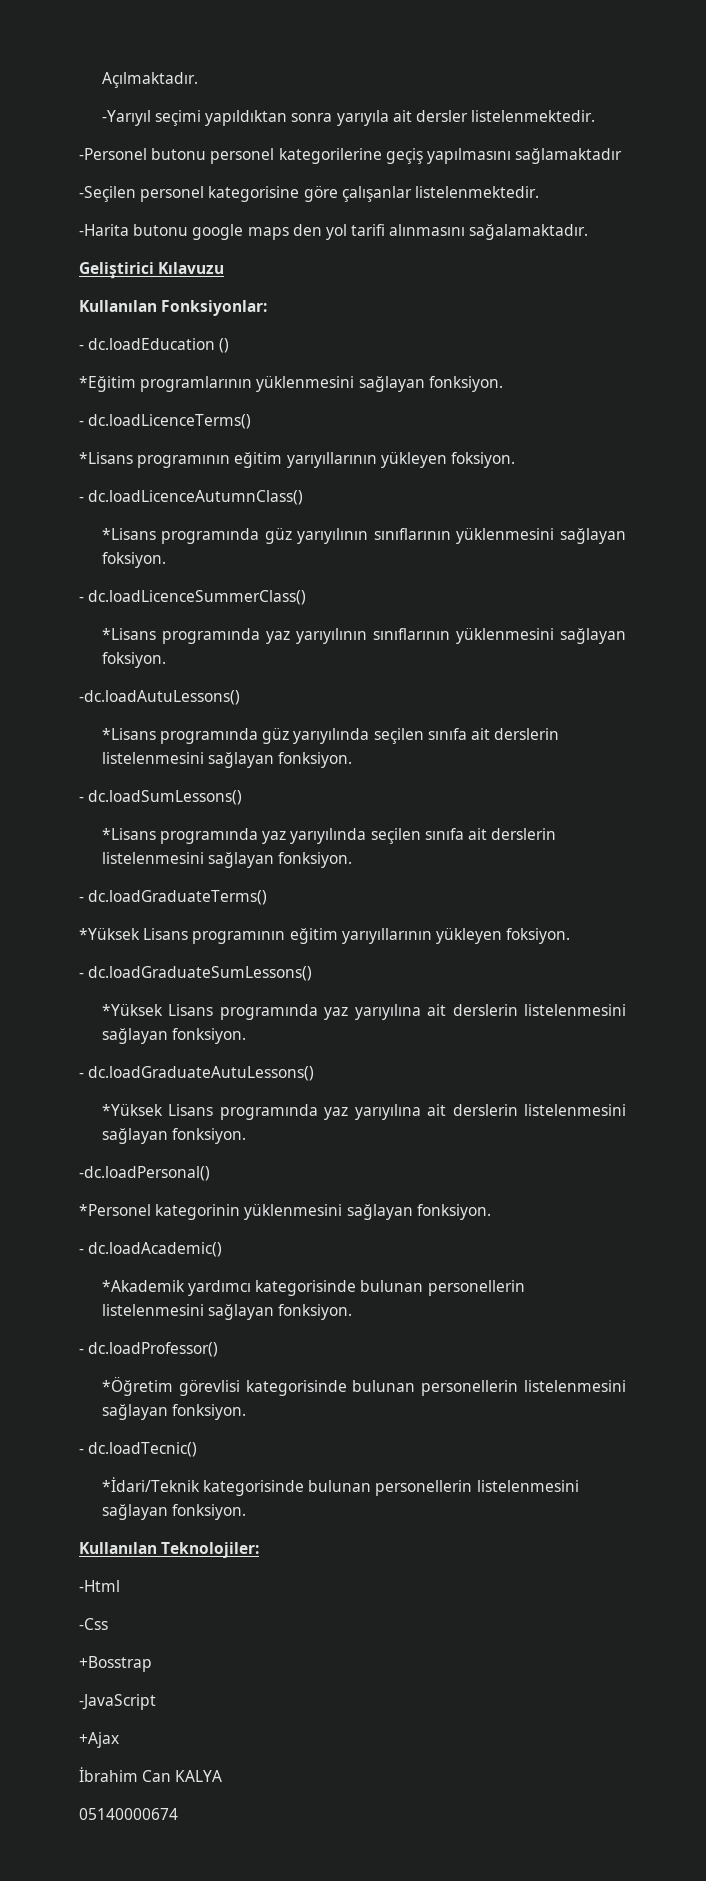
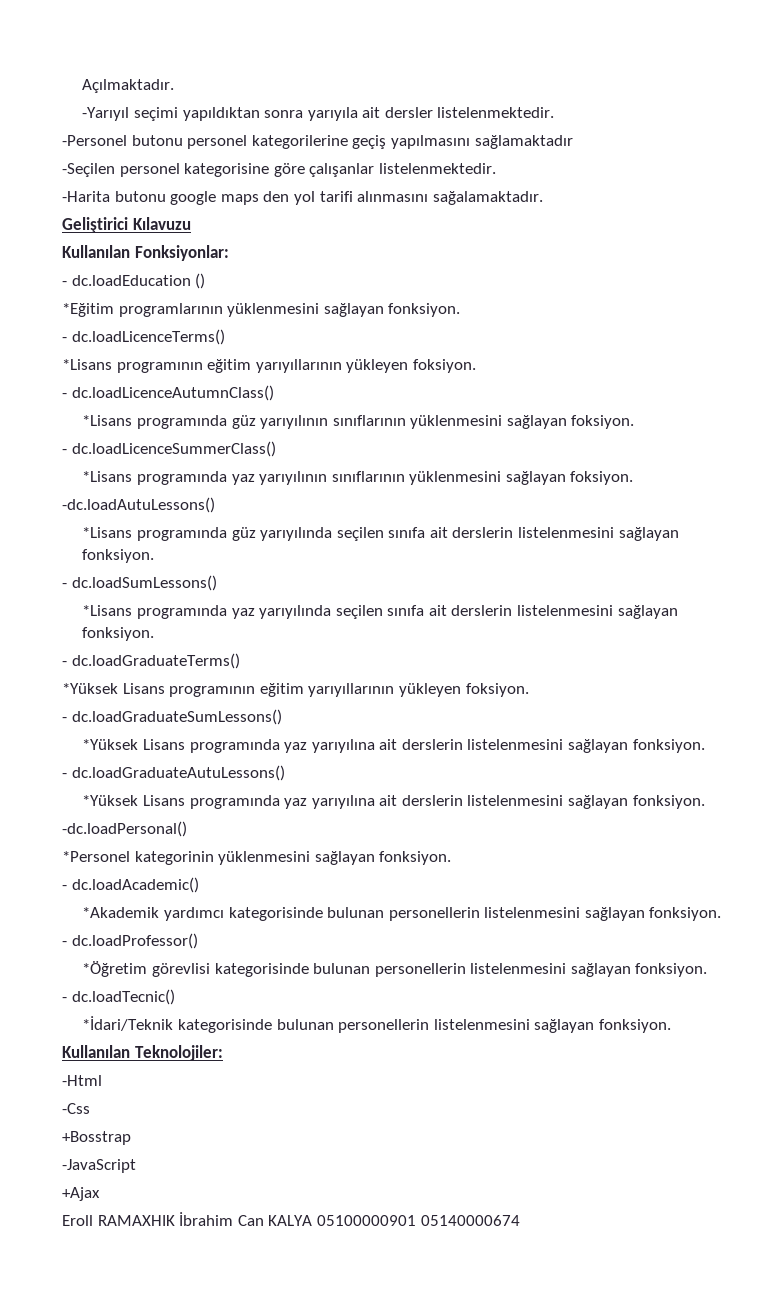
- İbrahim Can KALYA
- 05140000674
+ Eroll RAMAXHIK İbrahim Can KALYA 05100000901 05140000674

